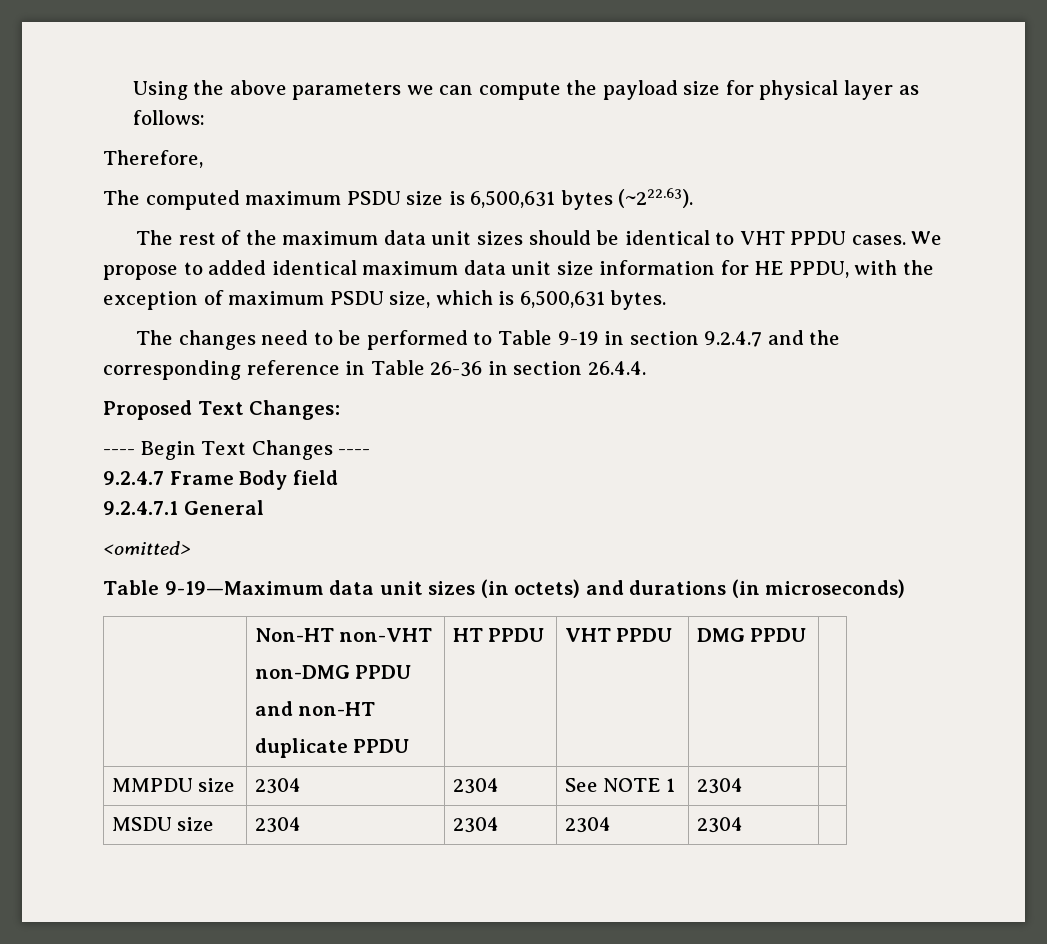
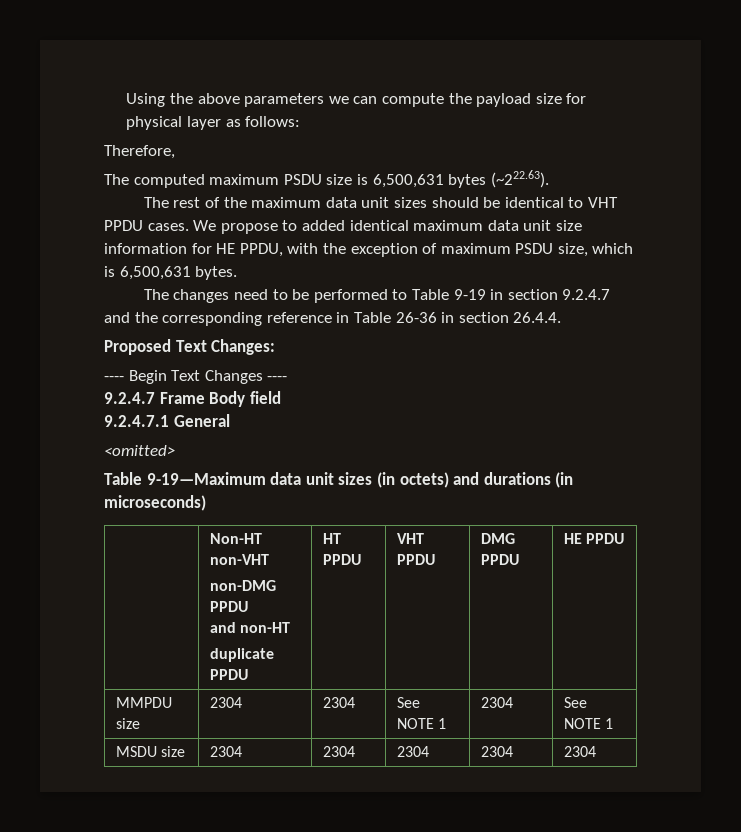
  | Non-HT non-VHT
  non-DMG PPDU
  and non-HT
- duplicate PPDU | HT PPDU | VHT PPDU | DMG PPDU |
+ duplicate PPDU | HT PPDU | VHT PPDU | DMG PPDU | HE PPDU
- MMPDU size | 2304 | 2304 | See NOTE 1 | 2304 |
+ MMPDU size | 2304 | 2304 | See NOTE 1 | 2304 | See NOTE 1
- MSDU size | 2304 | 2304 | 2304 | 2304 |
+ MSDU size | 2304 | 2304 | 2304 | 2304 | 2304

